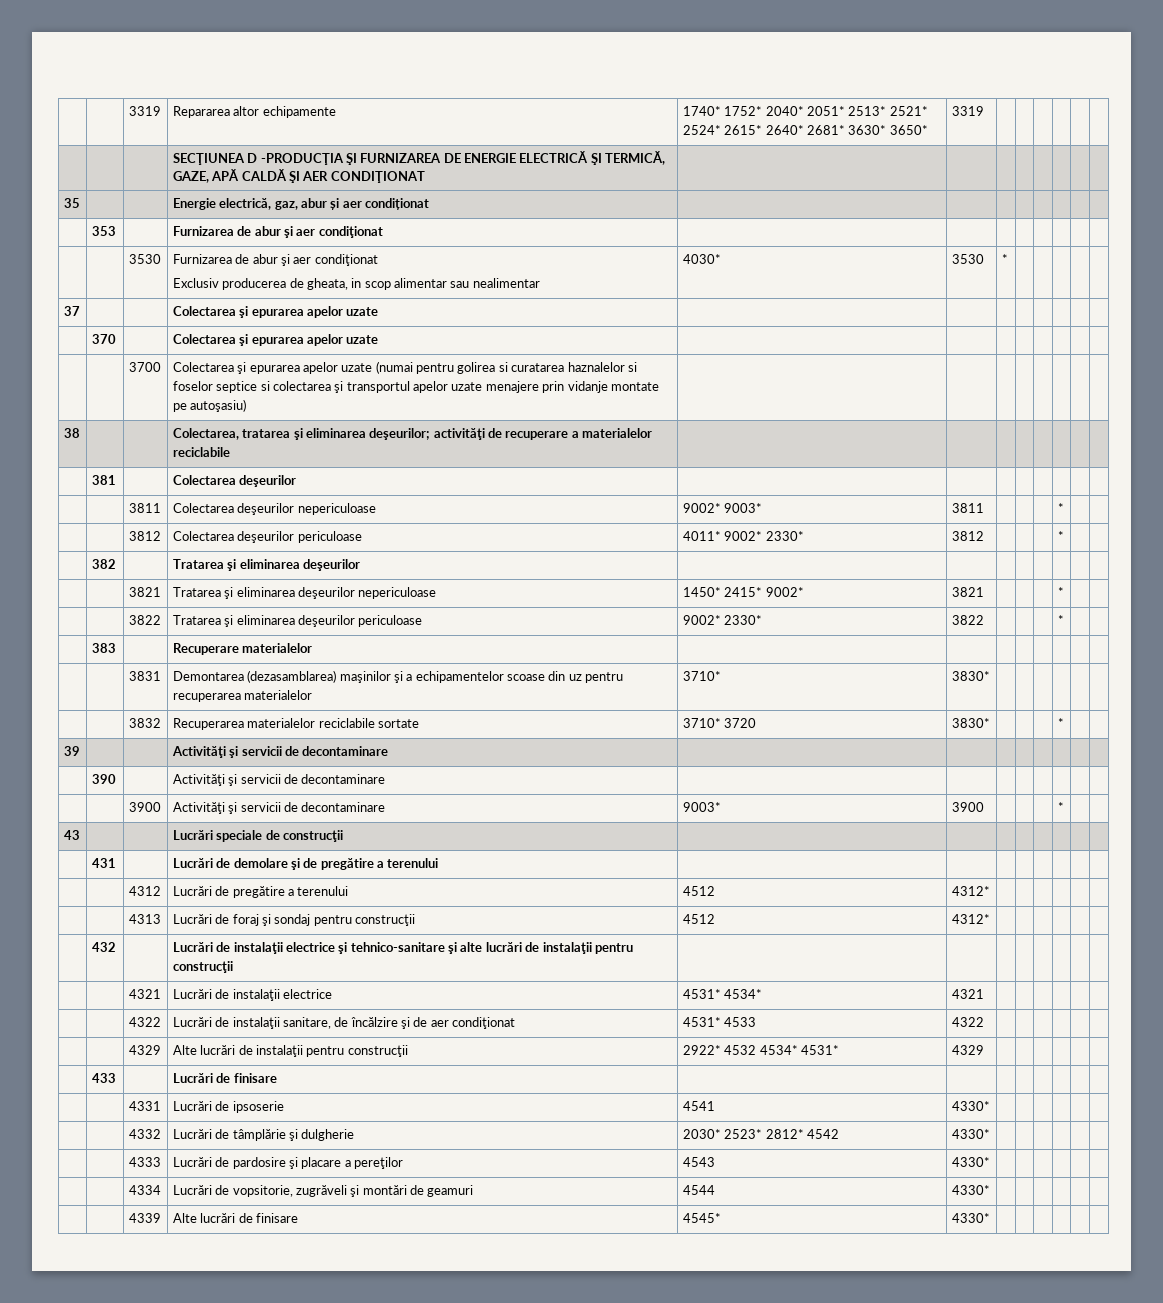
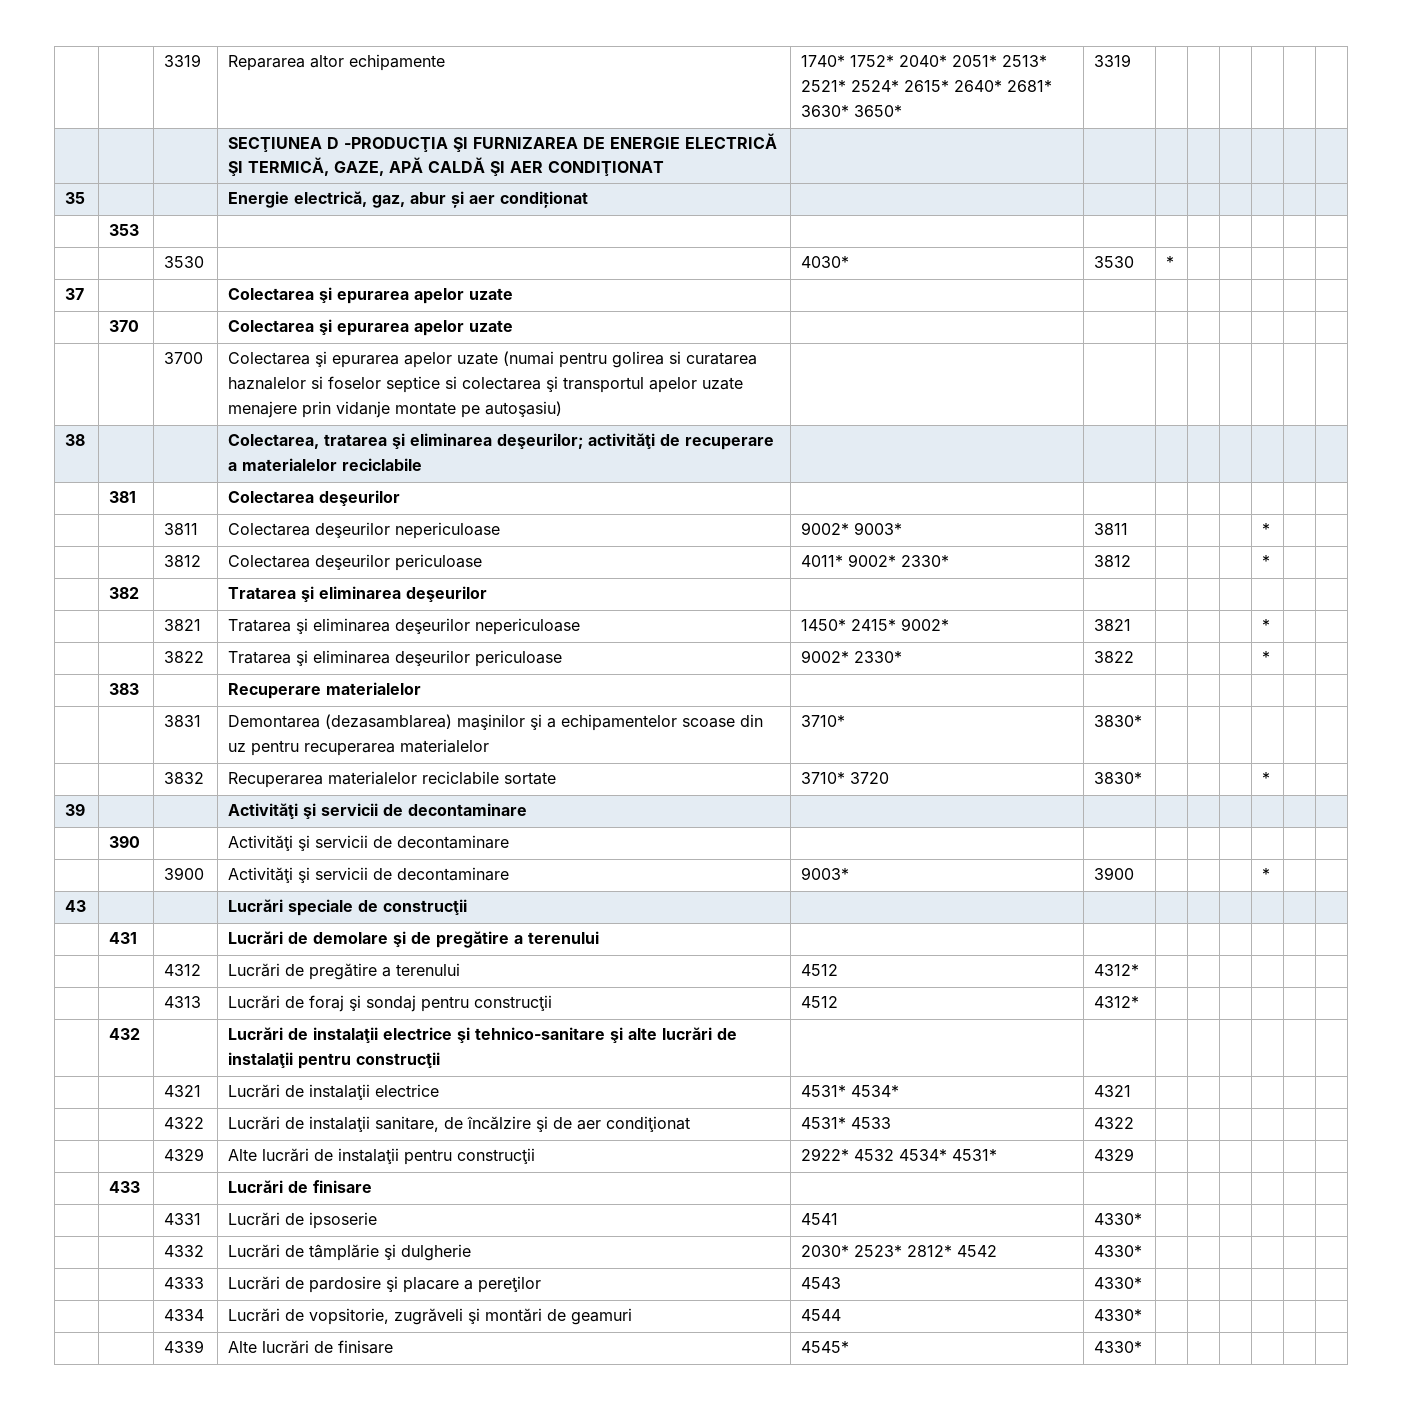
- | 353 | | Furnizarea de abur şi aer condiţionat | | | | | | | |
- | | 3530 | Furnizarea de abur şi aer condiţionat
- Exclusiv producerea de gheata, in scop alimentar sau nealimentar | 4030* | 3530 | * | | | | |
+ | 353 | | | | | | | | | |
+ | | 3530 | | 4030* | 3530 | * | | | | |

